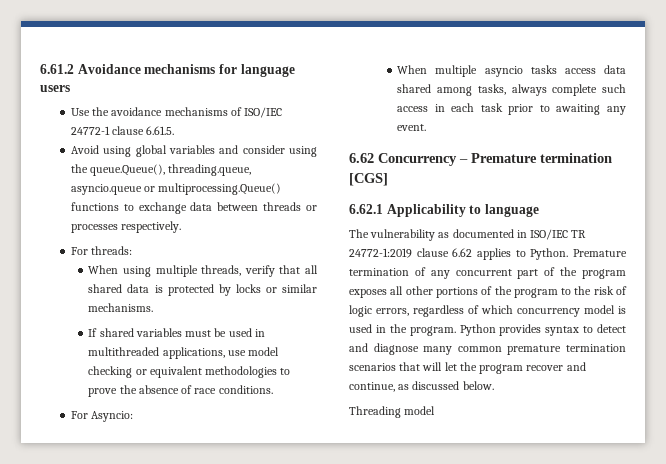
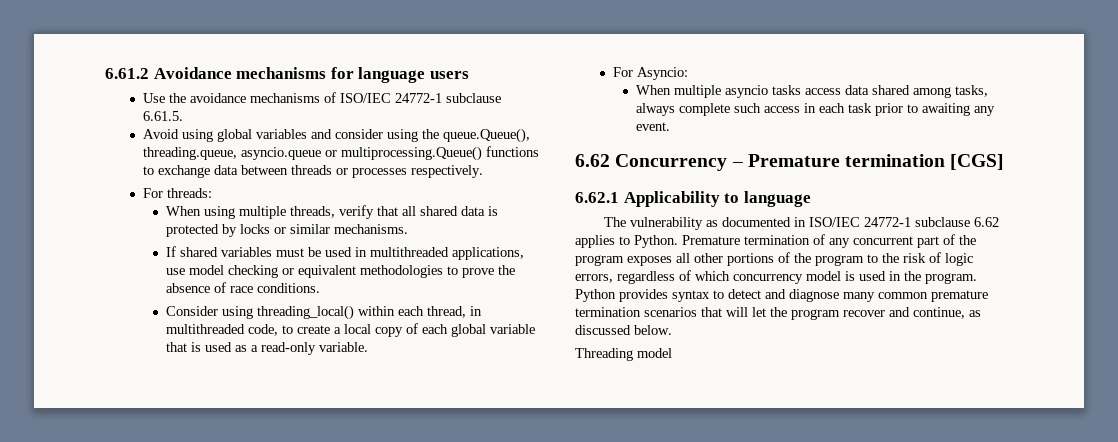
- Use the avoidance mechanisms of ISO/IEC 24772-1 clause 6.61.5.
+ Use the avoidance mechanisms of ISO/IEC 24772-1 subclause 6.61.5.
+ Consider using threading_local() within each thread, in multithreaded code, to create a local copy of each global variable that is used as a read-only variable.
- The vulnerability as documented in ISO/IEC TR 24772-1:2019 clause 6.62 applies to Python.
+ The vulnerability as documented in ISO/IEC 24772-1 subclause 6.62 applies to Python.

